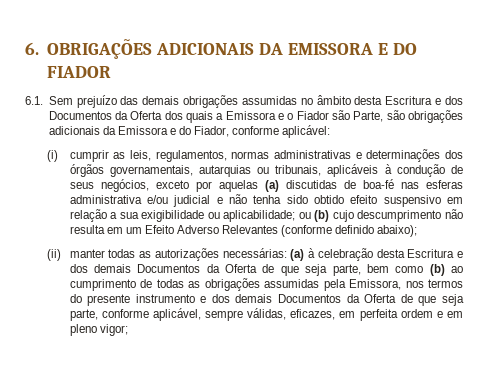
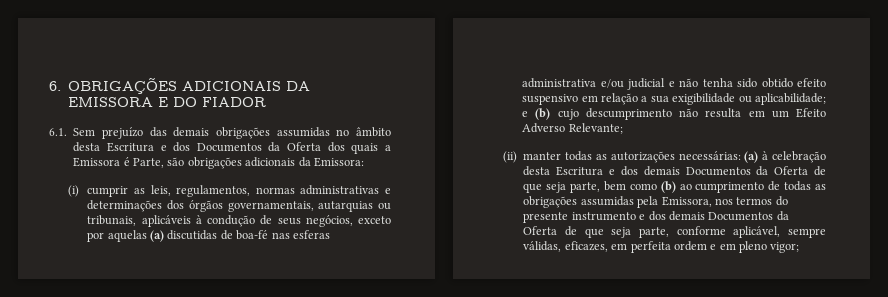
- 6.1. Sem prejuízo das demais obrigações assumidas no âmbito desta Escritura e dos Documentos da Oferta dos quais a Emissora e o Fiador são Parte, são obrigações adicionais da Emissora e do Fiador, conforme aplicável:
+ 6.1. Sem prejuízo das demais obrigações assumidas no âmbito desta Escritura e dos Documentos da Oferta dos quais a Emissora é Parte, são obrigações adicionais da Emissora:
- (i) cumprir as leis, regulamentos, normas administrativas e determinações dos órgãos governamentais, autarquias ou tribunais, aplicáveis à condução de seus negócios, exceto por aquelas (a) discutidas de boa-fé nas esferas administrativa e/ou judicial e não tenha sido obtido efeito suspensivo em relação a sua exigibilidade ou aplicabilidade; ou (b) cujo descumprimento não resulta em um Efeito Adverso Relevantes (conforme definido abaixo);
+ (i) cumprir as leis, regulamentos, normas administrativas e determinações dos órgãos governamentais, autarquias ou tribunais, aplicáveis à condução de seus negócios, exceto por aquelas (a) discutidas de boa-fé nas esferas administrativa e/ou judicial e não tenha sido obtido efeito suspensivo em relação a sua exigibilidade ou aplicabilidade; e (b) cujo descumprimento não resulta em um Efeito Adverso Relevante;

